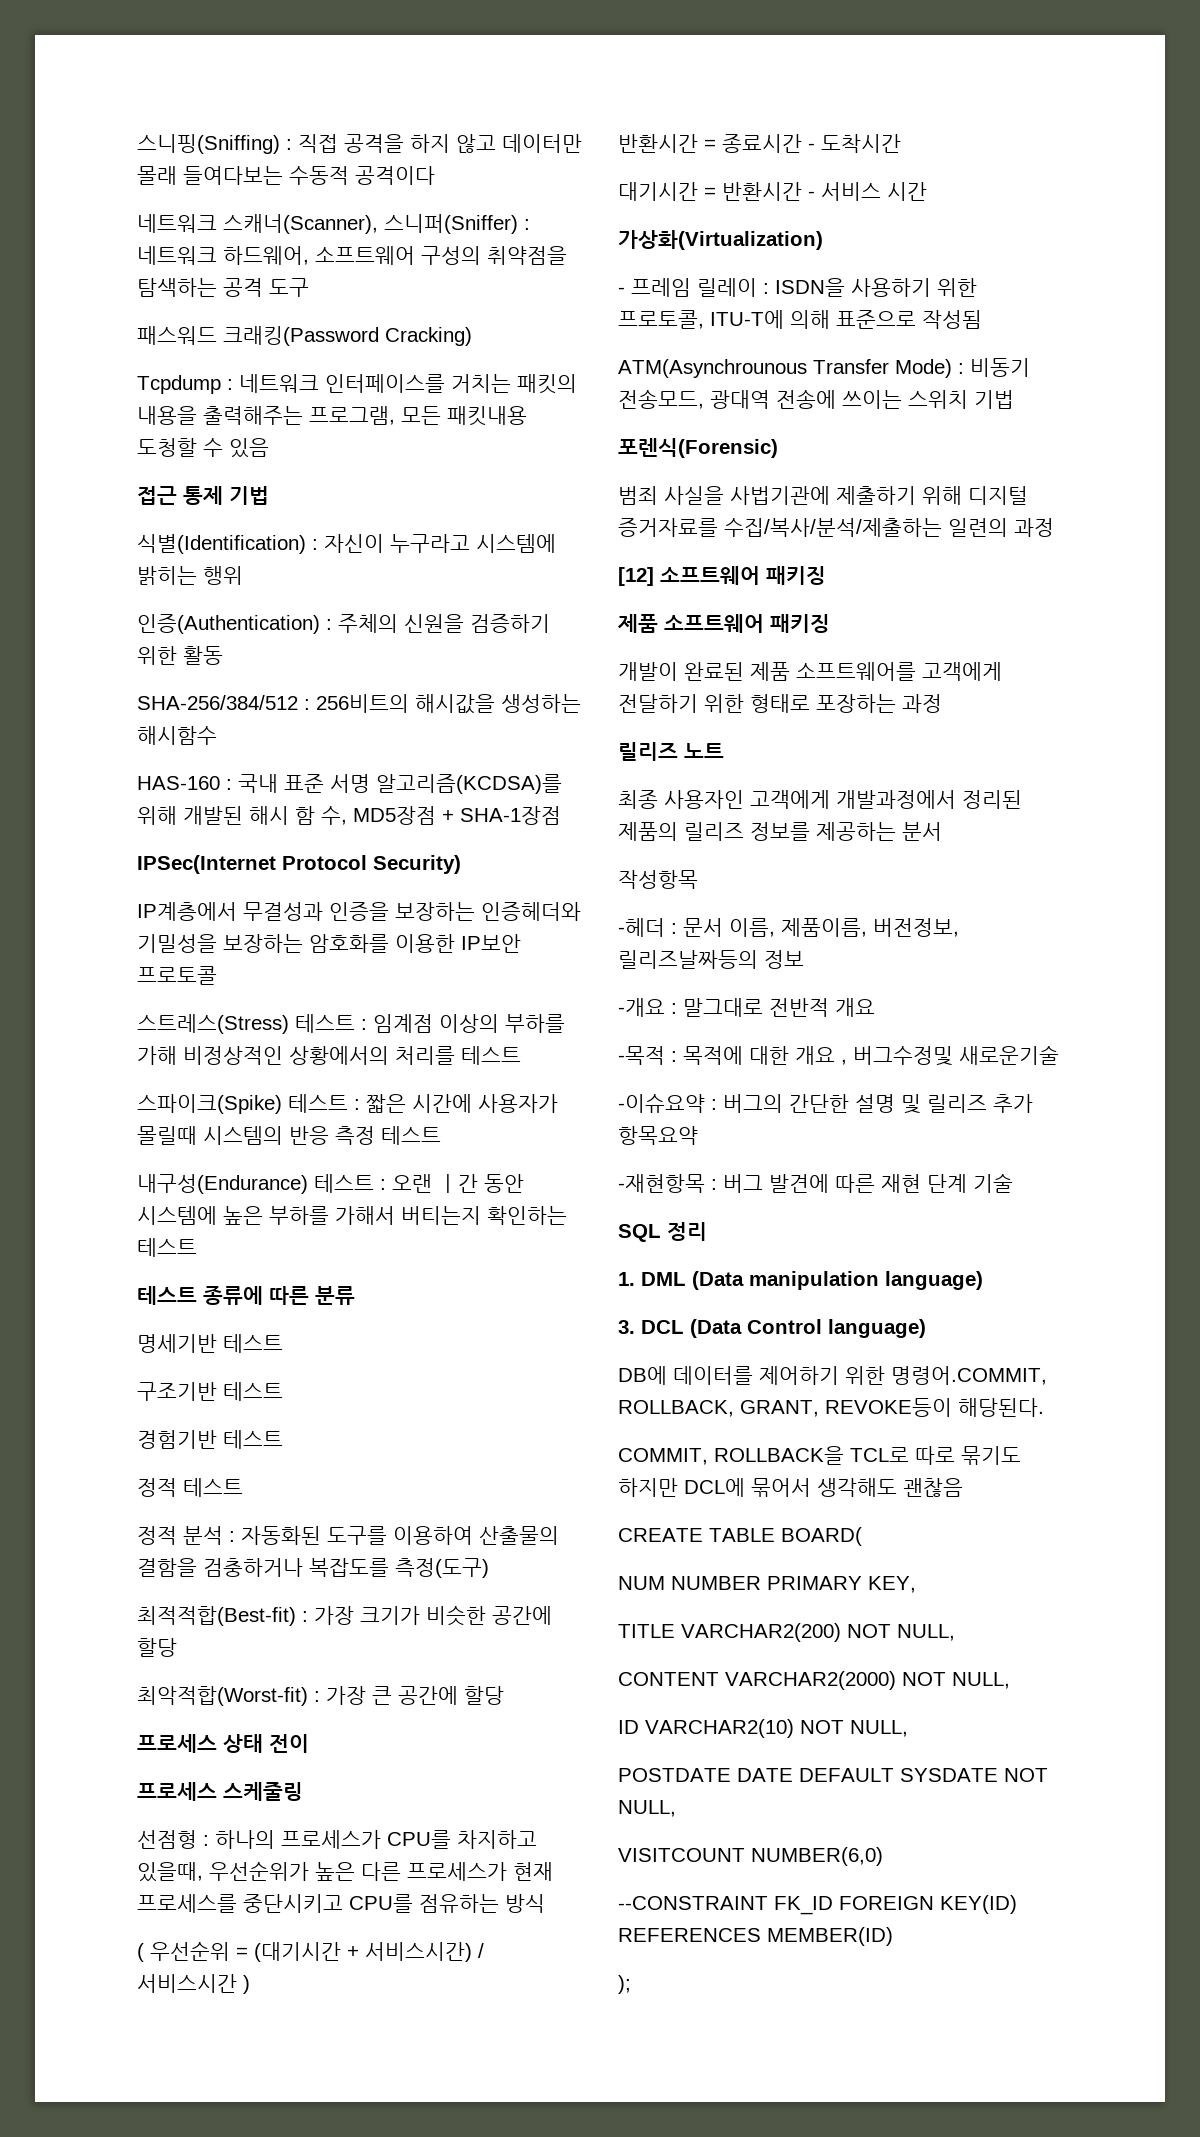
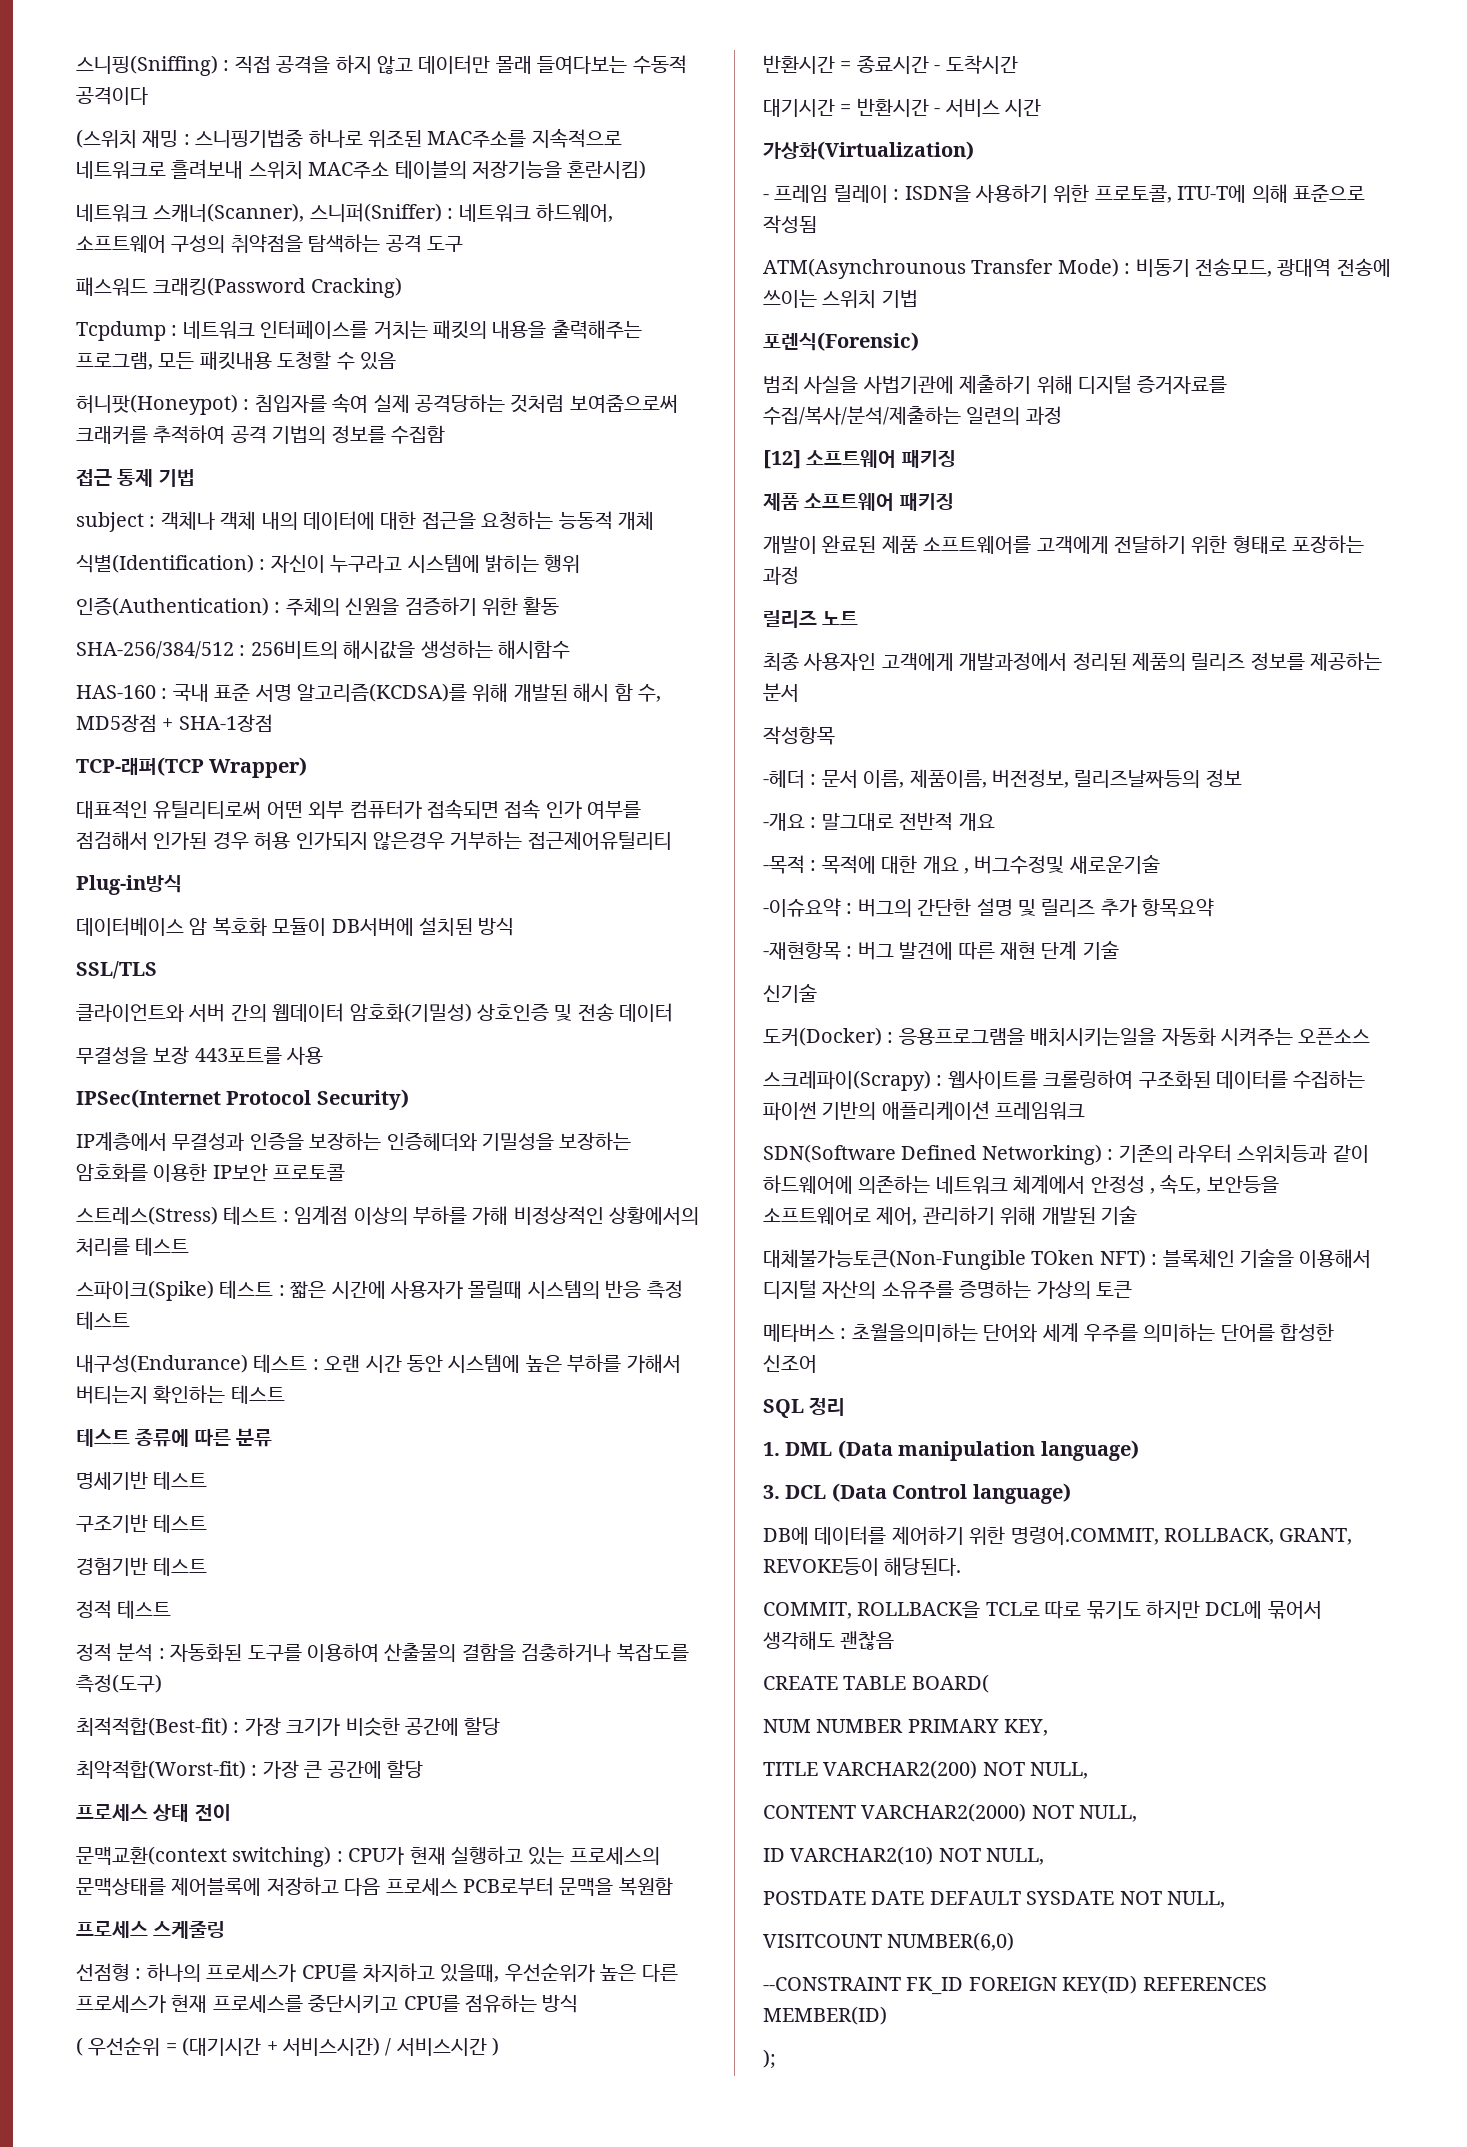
+ (스위치 재밍 : 스니핑기법중 하나로 위조된 MAC주소를 지속적으로 네트워크로 흘려보내 스위치 MAC주소 테이블의 저장기능을 혼란시킴)
+ 허니팟(Honeypot) : 침입자를 속여 실제 공격당하는 것처럼 보여줌으로써 크래커를 추적하여 공격 기법의 정보를 수집함
  접근 통제 기법
+ subject : 객체나 객체 내의 데이터에 대한 접근을 요청하는 능동적 개체
+ TCP-래퍼(TCP Wrapper)
+ 대표적인 유틸리티로써 어떤 외부 컴퓨터가 접속되면 접속 인가 여부를 점검해서 인가된 경우 허용 인가되지 않은경우 거부하는 접근제어유틸리티
+ Plug-in방식
+ 데이터베이스 암 복호화 모듈이 DB서버에 설치된 방식
+ SSL/TLS
+ 클라이언트와 서버 간의 웹데이터 암호화(기밀성) 상호인증 및 전송 데이터
+ 무결성을 보장 443포트를 사용
- 내구성(Endurance) 테스트 : 오랜 ㅣ간 동안 시스템에 높은 부하를 가해서 버티는지 확인하는 테스트
+ 내구성(Endurance) 테스트 : 오랜 시간 동안 시스템에 높은 부하를 가해서 버티는지 확인하는 테스트
+ 문맥교환(context switching) : CPU가 현재 실행하고 있는 프로세스의 문맥상태를 제어블록에 저장하고 다음 프로세스 PCB로부터 문맥을 복원함
+ 신기술
+ 도커(Docker) : 응용프로그램을 배치시키는일을 자동화 시켜주는 오픈소스
+ 스크레파이(Scrapy) : 웹사이트를 크롤링하여 구조화된 데이터를 수집하는 파이썬 기반의 애플리케이션 프레임워크
+ SDN(Software Defined Networking) : 기존의 라우터 스위치등과 같이 하드웨어에 의존하는 네트워크 체계에서 안정성 , 속도, 보안등을 소프트웨어로 제어, 관리하기 위해 개발된 기술
+ 대체불가능토큰(Non-Fungible TOken NFT) : 블록체인 기술을 이용해서 디지털 자산의 소유주를 증명하는 가상의 토큰
+ 메타버스 : 초월을의미하는 단어와 세계 우주를 의미하는 단어를 합성한 신조어

